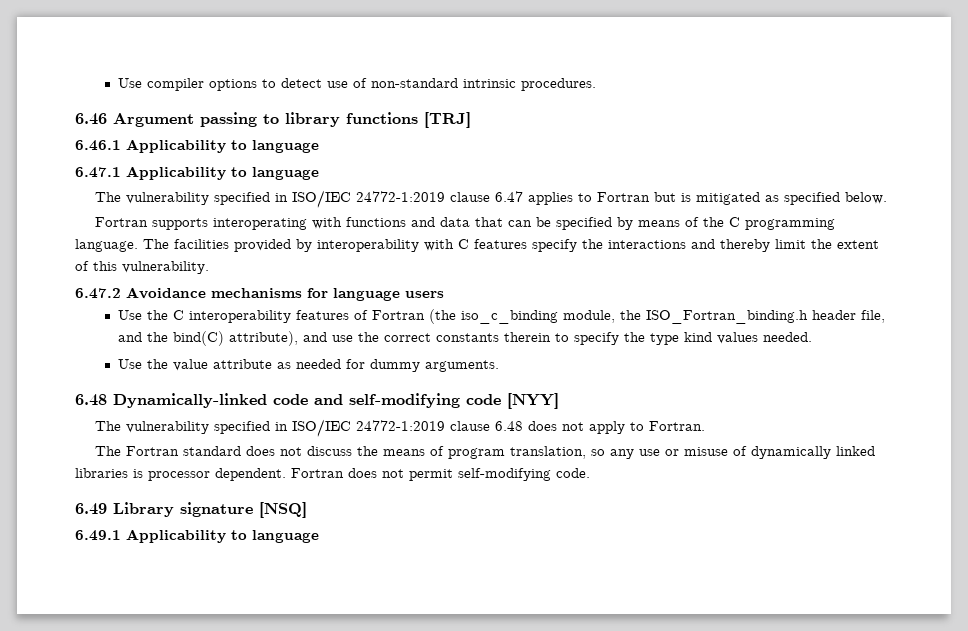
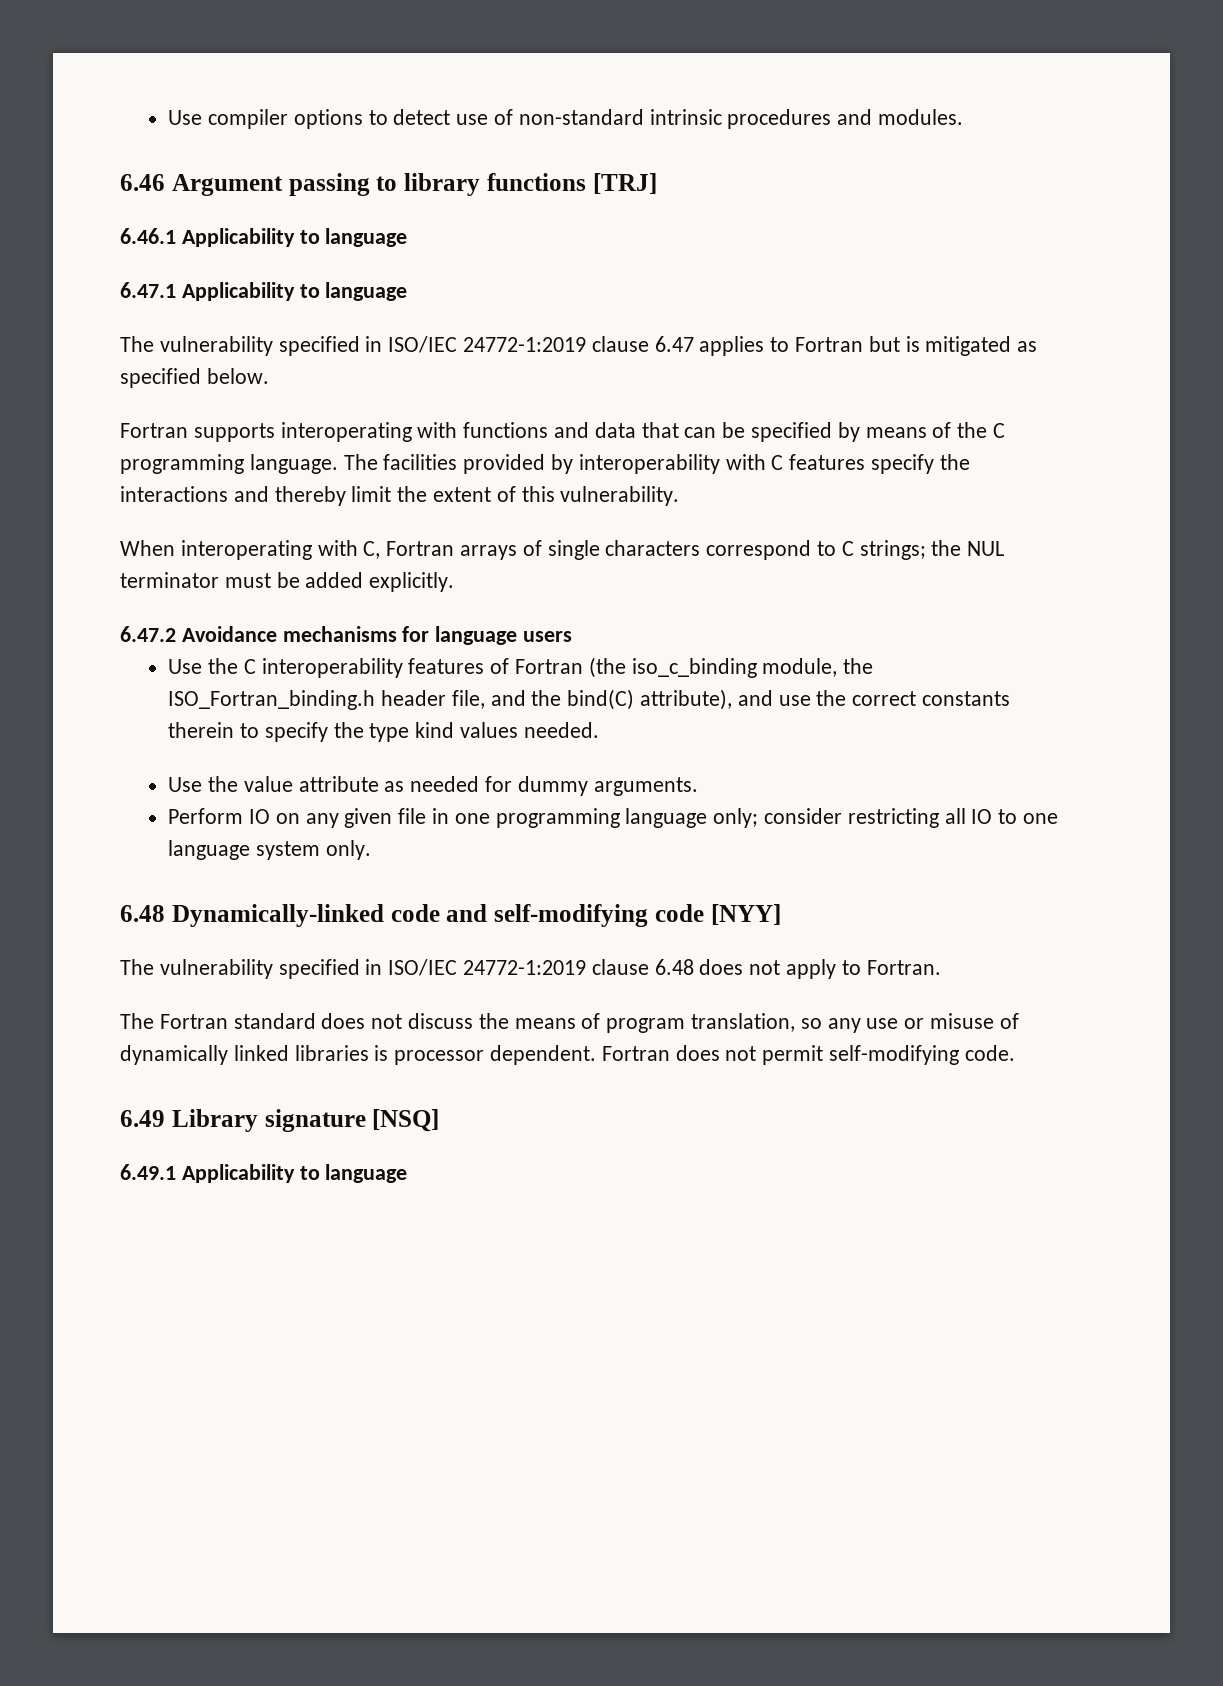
- Use compiler options to detect use of non-standard intrinsic procedures.
+ Use compiler options to detect use of non-standard intrinsic procedures and modules.
+ When interoperating with C, Fortran arrays of single characters correspond to C strings; the NUL terminator must be added explicitly.
+ Perform IO on any given file in one programming language only; consider restricting all IO to one language system only.

